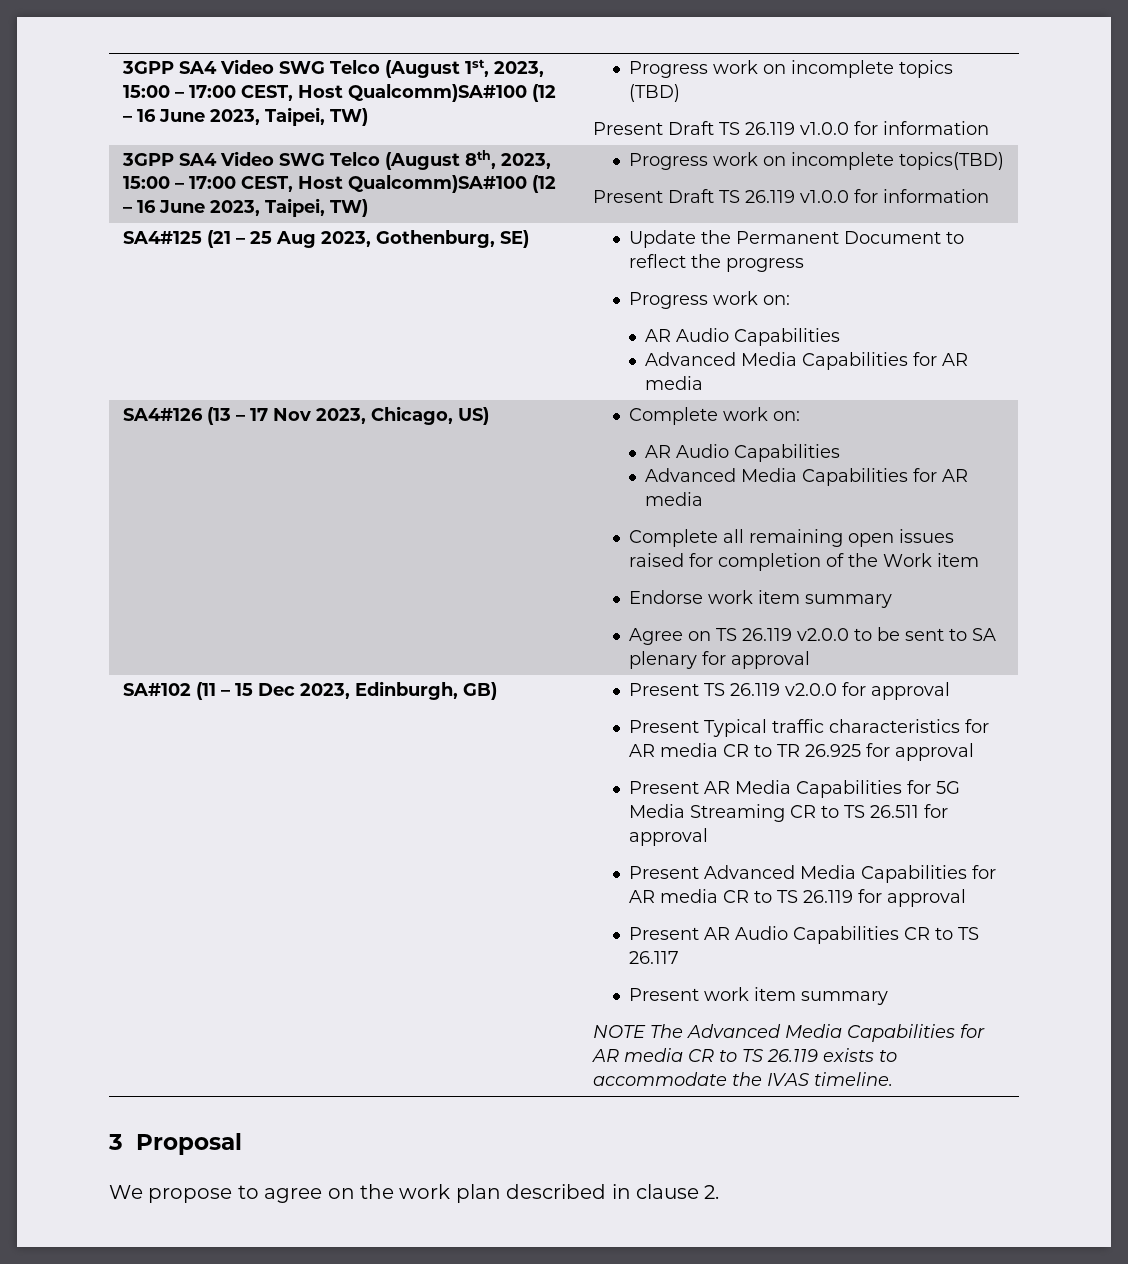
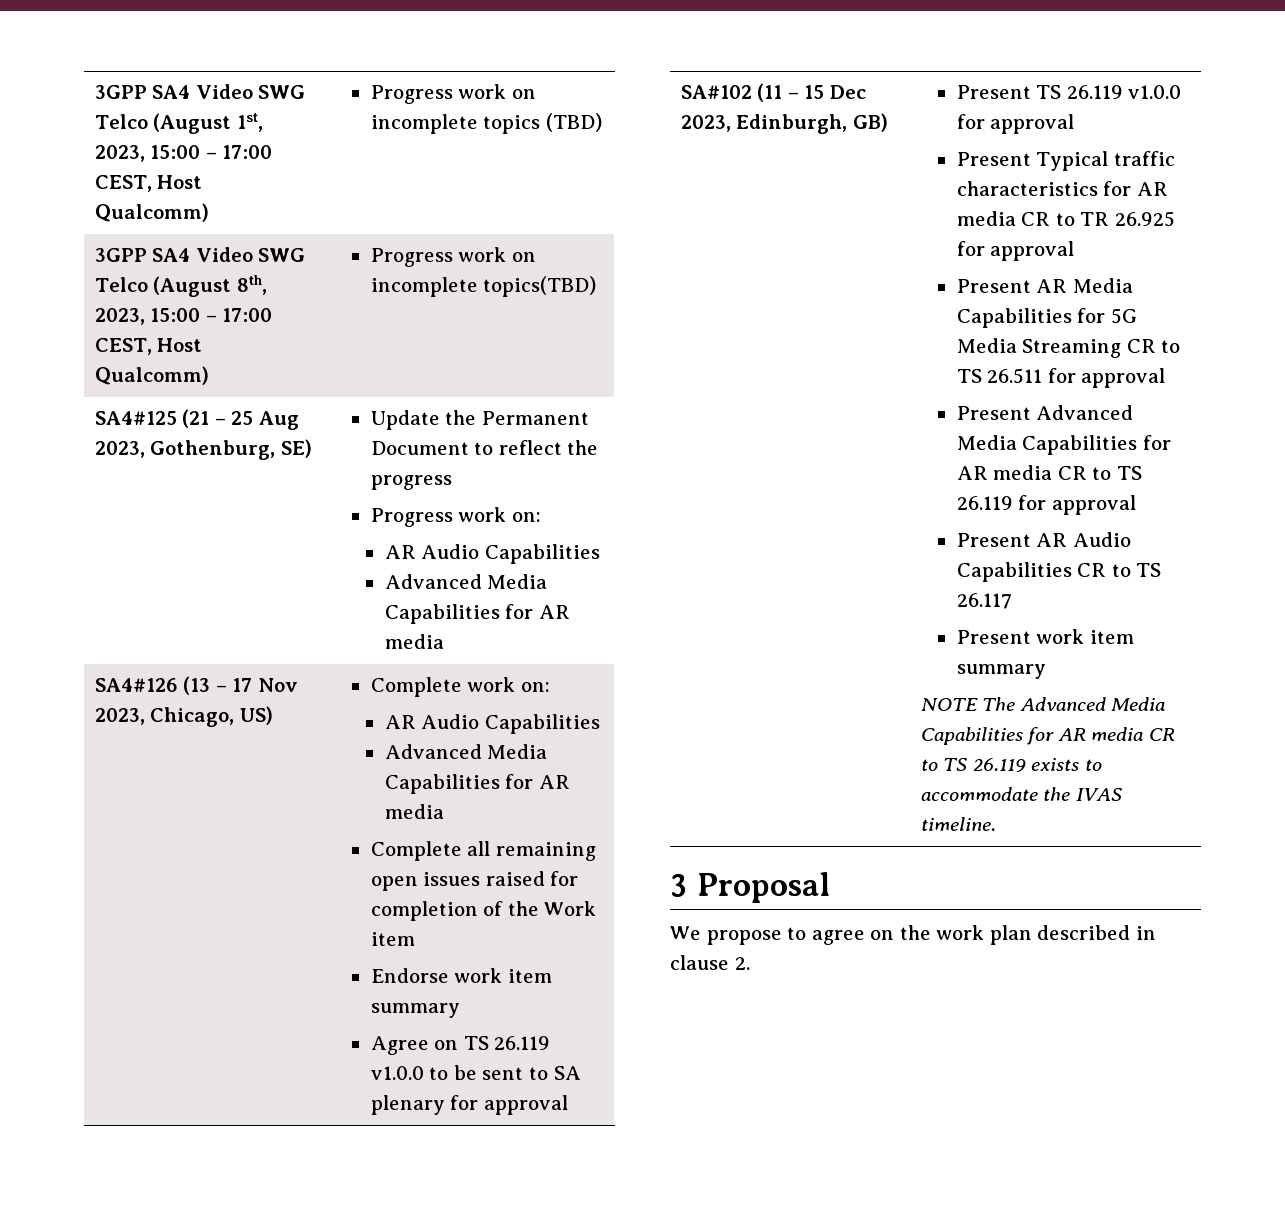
- 3GPP SA4 Video SWG Telco (August 1st, 2023, 15:00 – 17:00 CEST, Host Qualcomm)SA#100 (12 – 16 June 2023, Taipei, TW) | Progress work on incomplete topics (TBD)
- Present Draft TS 26.119 v1.0.0 for information
+ 3GPP SA4 Video SWG Telco (August 1st, 2023, 15:00 – 17:00 CEST, Host Qualcomm) | Progress work on incomplete topics (TBD)
- 3GPP SA4 Video SWG Telco (August 8th, 2023, 15:00 – 17:00 CEST, Host Qualcomm)SA#100 (12 – 16 June 2023, Taipei, TW) | Progress work on incomplete topics(TBD)
- Present Draft TS 26.119 v1.0.0 for information
+ 3GPP SA4 Video SWG Telco (August 8th, 2023, 15:00 – 17:00 CEST, Host Qualcomm) | Progress work on incomplete topics(TBD)
- Agree on TS 26.119 v2.0.0 to be sent to SA plenary for approval
+ Agree on TS 26.119 v1.0.0 to be sent to SA plenary for approval
- Present TS 26.119 v2.0.0 for approval
+ Present TS 26.119 v1.0.0 for approval

